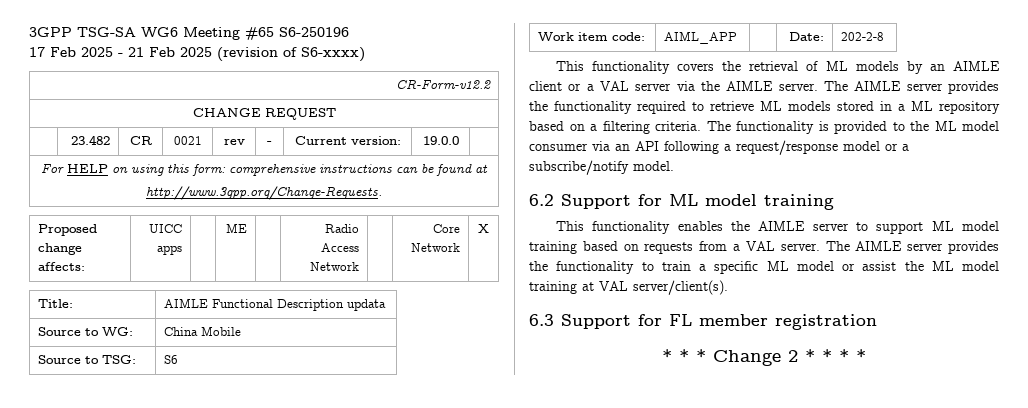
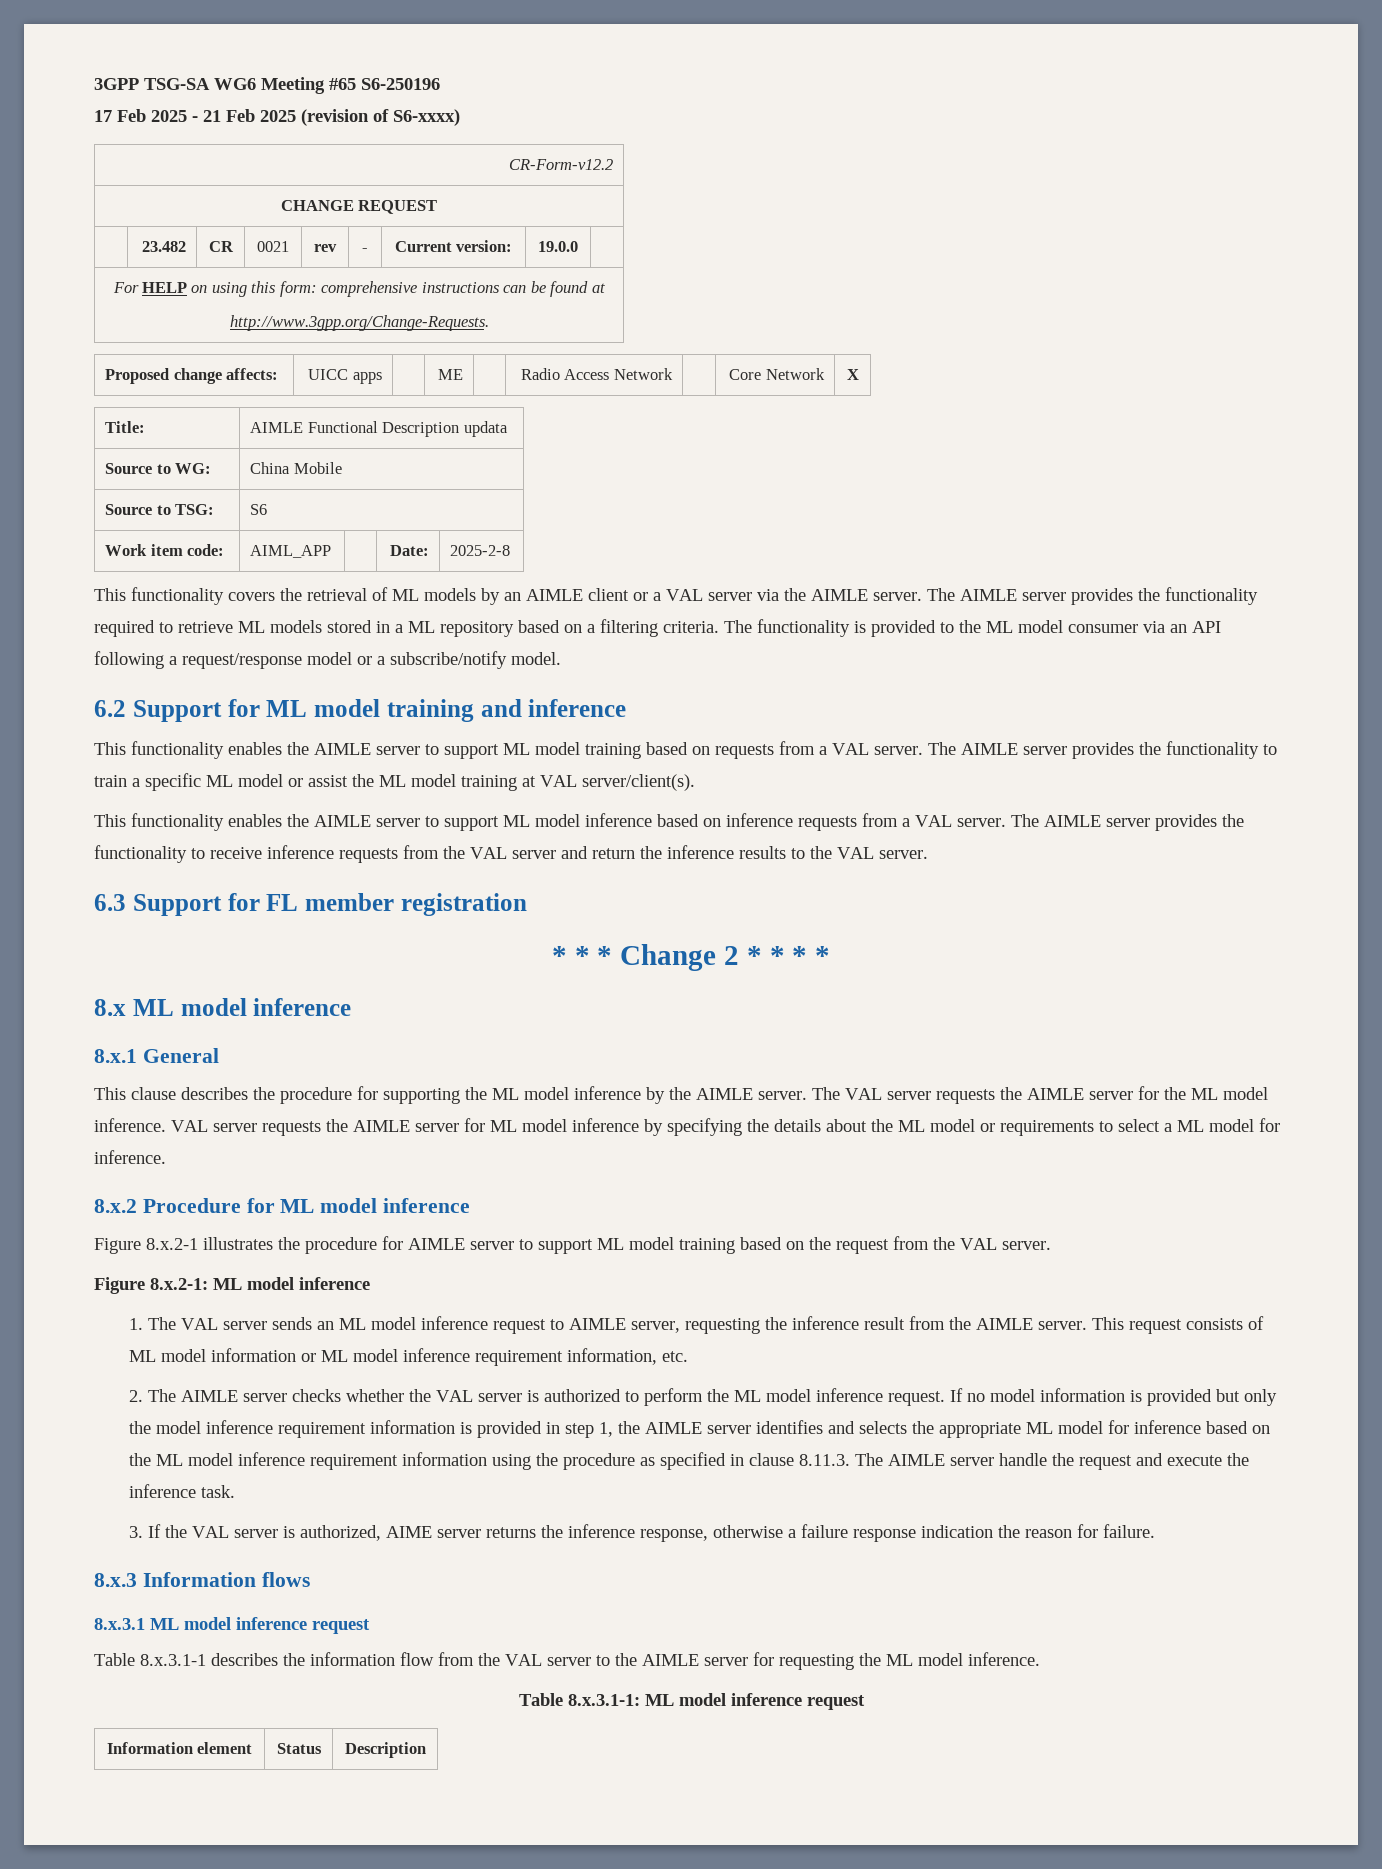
- Work item code: | AIML_APP | | Date: | 202-2-8
+ Work item code: | AIML_APP | | Date: | 2025-2-8
- 6.2 Support for ML model training
+ 6.2 Support for ML model training and inference
+ This functionality enables the AIMLE server to support ML model inference based on inference requests from a VAL server. The AIMLE server provides the functionality to receive inference requests from the VAL server and return the inference results to the VAL server.
+ 8.x ML model inference
+ 8.x.1 General
+ This clause describes the procedure for supporting the ML model inference by the AIMLE server. The VAL server requests the AIMLE server for the ML model inference. VAL server requests the AIMLE server for ML model inference by specifying the details about the ML model or requirements to select a ML model for inference.
+ 8.x.2 Procedure for ML model inference
+ Figure 8.x.2-1 illustrates the procedure for AIMLE server to support ML model training based on the request from the VAL server.
+ Figure 8.x.2-1: ML model inference
+ 1. The VAL server sends an ML model inference request to AIMLE server, requesting the inference result from the AIMLE server. This request consists of ML model information or ML model inference requirement information, etc.
+ 2. The AIMLE server checks whether the VAL server is authorized to perform the ML model inference request. If no model information is provided but only the model inference requirement information is provided in step 1, the AIMLE server identifies and selects the appropriate ML model for inference based on the ML model inference requirement information using the procedure as specified in clause 8.11.3. The AIMLE server handle the request and execute the inference task.
+ 3. If the VAL server is authorized, AIME server returns the inference response, otherwise a failure response indication the reason for failure.
+ 8.x.3 Information flows
+ 8.x.3.1 ML model inference request
+ Table 8.x.3.1-1 describes the information flow from the VAL server to the AIMLE server for requesting the ML model inference.
+ Table 8.x.3.1-1: ML model inference request
+ Information element | Status | Description

